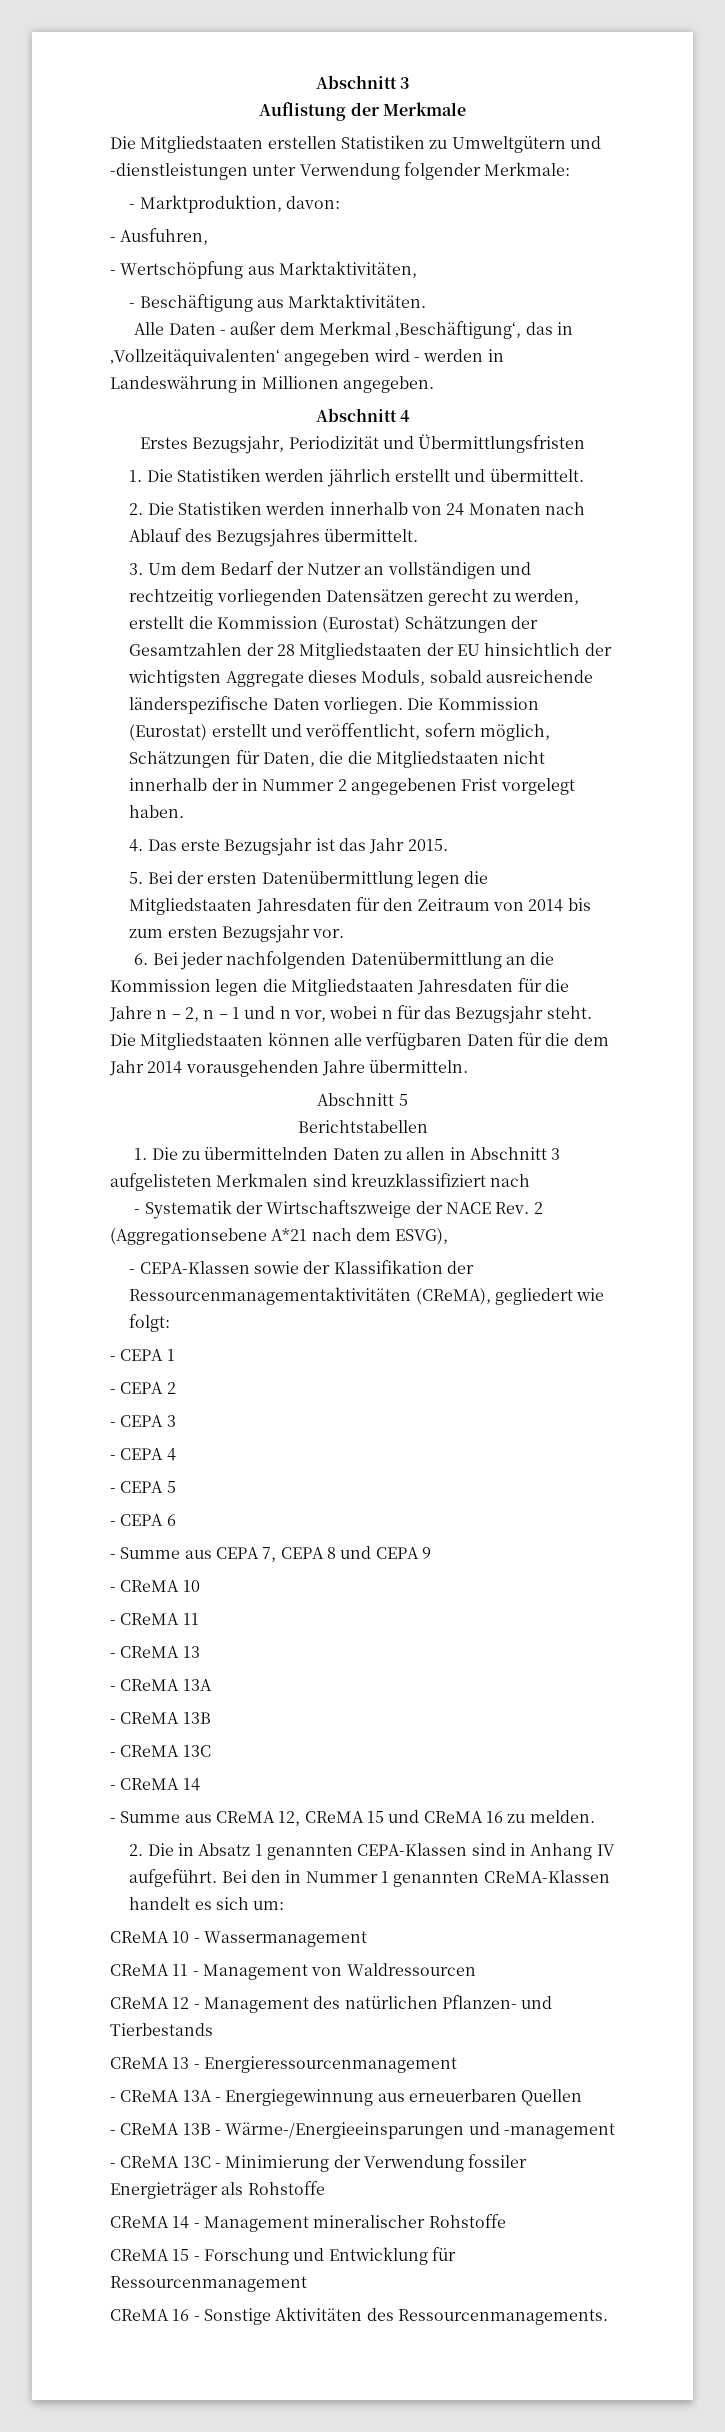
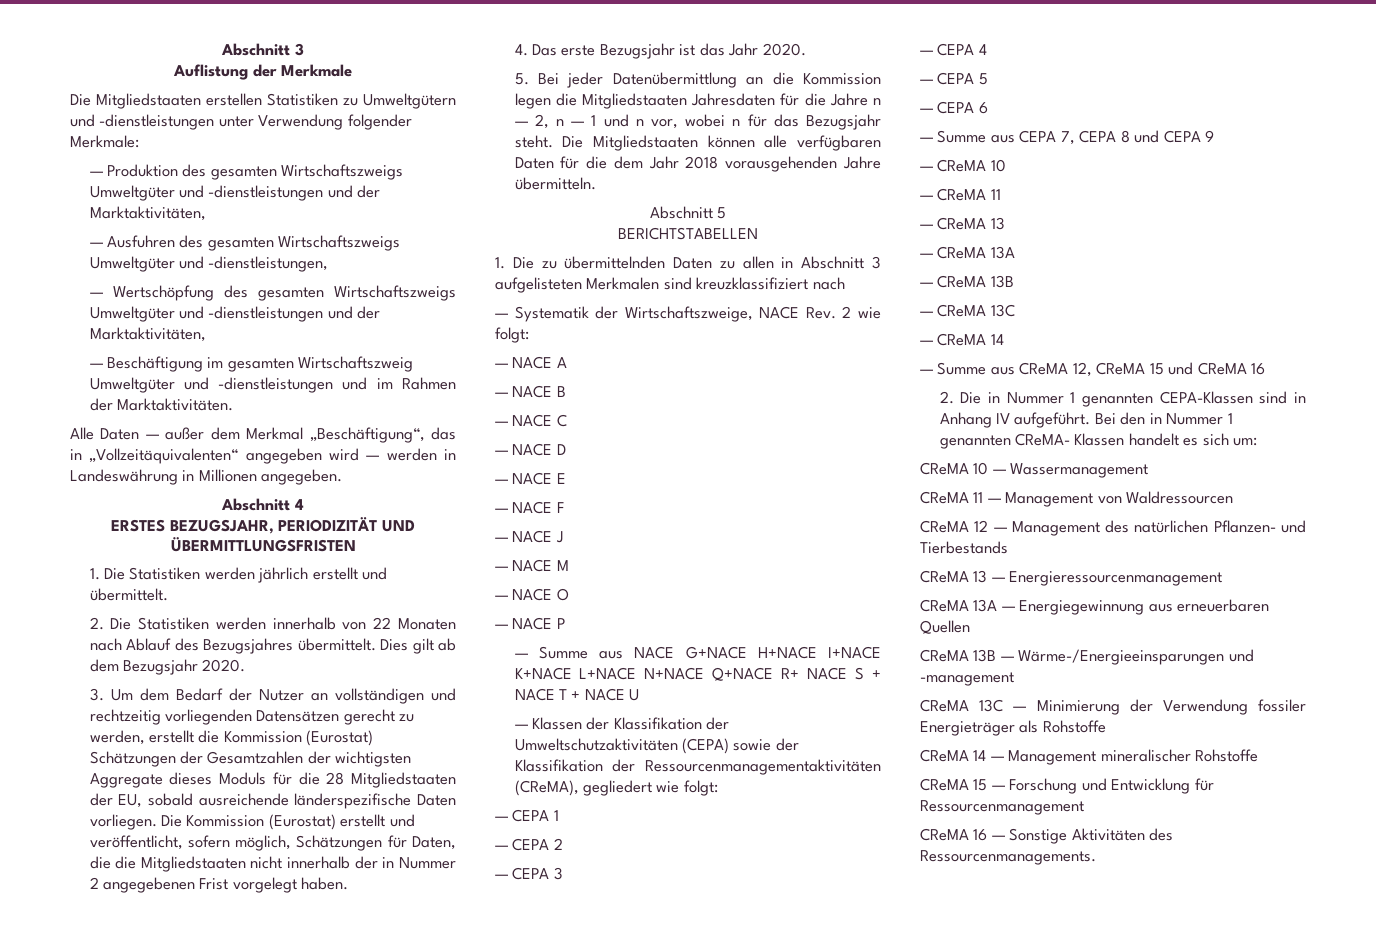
- - Marktproduktion, davon:
- - Ausfuhren,
- - Wertschöpfung aus Marktaktivitäten,
- - Beschäftigung aus Marktaktivitäten.
+ — Produktion des gesamten Wirtschaftszweigs Umweltgüter und -dienstleistungen und der Marktaktivitäten,
+ — Ausfuhren des gesamten Wirtschaftszweigs Umweltgüter und -dienstleistungen,
+ — Wertschöpfung des gesamten Wirtschaftszweigs Umweltgüter und -dienstleistungen und der Marktaktivitäten,
+ — Beschäftigung im gesamten Wirtschaftszweig Umweltgüter und -dienstleistungen und im Rahmen der Marktaktivitäten.
- Alle Daten - außer dem Merkmal ‚Beschäftigung‘, das in ‚Vollzeitäquivalenten‘ angegeben wird - werden in Landeswährung in Millionen angegeben.
+ Alle Daten — außer dem Merkmal „Beschäftigung“, das in „Vollzeitäquivalenten“ angegeben wird — werden in Landeswährung in Millionen angegeben.
- Erstes Bezugsjahr, Periodizität und Übermittlungsfristen
+ ERSTES BEZUGSJAHR, PERIODIZITÄT UND ÜBERMITTLUNGSFRISTEN
- 2. Die Statistiken werden innerhalb von 24 Monaten nach Ablauf des Bezugsjahres übermittelt.
+ 2. Die Statistiken werden innerhalb von 22 Monaten nach Ablauf des Bezugsjahres übermittelt. Dies gilt ab dem Bezugsjahr 2020.
- 3. Um dem Bedarf der Nutzer an vollständigen und rechtzeitig vorliegenden Datensätzen gerecht zu werden, erstellt die Kommission (Eurostat) Schätzungen der Gesamtzahlen der 28 Mitgliedstaaten der EU hinsichtlich der wichtigsten Aggregate dieses Moduls, sobald ausreichende länderspezifische Daten vorliegen.
+ 3. Um dem Bedarf der Nutzer an vollständigen und rechtzeitig vorliegenden Datensätzen gerecht zu werden, erstellt die Kommission (Eurostat) Schätzungen der Gesamtzahlen der wichtigsten Aggregate dieses Moduls für die 28 Mitgliedstaaten der EU, sobald ausreichende länderspezifische Daten vorliegen.
- 4. Das erste Bezugsjahr ist das Jahr 2015.
+ 4. Das erste Bezugsjahr ist das Jahr 2020.
- 5. Bei der ersten Datenübermittlung legen die Mitgliedstaaten Jahresdaten für den Zeitraum von 2014 bis zum ersten Bezugsjahr vor.
- 6. Bei jeder nachfolgenden Datenübermittlung an die Kommission legen die Mitgliedstaaten Jahresdaten für die Jahre n – 2, n – 1 und n vor, wobei n für das Bezugsjahr steht.
+ 5. Bei jeder Datenübermittlung an die Kommission legen die Mitgliedstaaten Jahresdaten für die Jahre n — 2, n — 1 und n vor, wobei n für das Bezugsjahr steht.
- Die Mitgliedstaaten können alle verfügbaren Daten für die dem Jahr 2014 vorausgehenden Jahre übermitteln.
+ Die Mitgliedstaaten können alle verfügbaren Daten für die dem Jahr 2018 vorausgehenden Jahre übermitteln.
- Berichtstabellen
+ BERICHTSTABELLEN
- - Systematik der Wirtschaftszweige der NACE Rev. 2 (Aggregationsebene A*21 nach dem ESVG),
- - CEPA-Klassen sowie der Klassifikation der Ressourcenmanagementaktivitäten (CReMA), gegliedert wie folgt:
+ — Systematik der Wirtschaftszweige, NACE Rev. 2 wie folgt:
+ — NACE A
+ — NACE B
+ — NACE C
+ — NACE D
+ — NACE E
+ — NACE F
+ — NACE J
+ — NACE M
+ — NACE O
+ — NACE P
+ — Summe aus NACE G+NACE H+NACE I+NACE K+NACE L+NACE N+NACE Q+NACE R+ NACE S + NACE T + NACE U
+ — Klassen der Klassifikation der Umweltschutzaktivitäten (CEPA) sowie der Klassifikation der Ressourcenmanagementaktivitäten (CReMA), gegliedert wie folgt:
- - CEPA 1
+ — CEPA 1
- - CEPA 2
+ — CEPA 2
- - CEPA 3
+ — CEPA 3
- - CEPA 4
+ — CEPA 4
- - CEPA 5
+ — CEPA 5
- - CEPA 6
+ — CEPA 6
- - Summe aus CEPA 7, CEPA 8 und CEPA 9
+ — Summe aus CEPA 7, CEPA 8 und CEPA 9
- - CReMA 10
+ — CReMA 10
- - CReMA 11
+ — CReMA 11
- - CReMA 13
- - CReMA 13A
- - CReMA 13B
- - CReMA 13C
+ — CReMA 13
+ — CReMA 13A
+ — CReMA 13B
+ — CReMA 13C
- - CReMA 14
+ — CReMA 14
- - Summe aus CReMA 12, CReMA 15 und CReMA 16 zu melden.
+ — Summe aus CReMA 12, CReMA 15 und CReMA 16
- 2. Die in Absatz 1 genannten CEPA-Klassen sind in Anhang IV aufgeführt.
+ 2. Die in Nummer 1 genannten CEPA-Klassen sind in Anhang IV aufgeführt.
- Bei den in Nummer 1 genannten CReMA-Klassen handelt es sich um:
+ Bei den in Nummer 1 genannten CReMA- Klassen handelt es sich um:
- CReMA 10 - Wassermanagement
+ CReMA 10 — Wassermanagement
- CReMA 11 - Management von Waldressourcen
+ CReMA 11 — Management von Waldressourcen
- CReMA 12 - Management des natürlichen Pflanzen- und Tierbestands
+ CReMA 12 — Management des natürlichen Pflanzen- und Tierbestands
- CReMA 13 - Energieressourcenmanagement
+ CReMA 13 — Energieressourcenmanagement
- - CReMA 13A - Energiegewinnung aus erneuerbaren Quellen
+ CReMA 13A — Energiegewinnung aus erneuerbaren Quellen
- - CReMA 13B - Wärme-/Energieeinsparungen und -management
+ CReMA 13B — Wärme-/Energieeinsparungen und -management
- - CReMA 13C - Minimierung der Verwendung fossiler Energieträger als Rohstoffe
+ CReMA 13C — Minimierung der Verwendung fossiler Energieträger als Rohstoffe
- CReMA 14 - Management mineralischer Rohstoffe
+ CReMA 14 — Management mineralischer Rohstoffe
- CReMA 15 - Forschung und Entwicklung für Ressourcenmanagement
+ CReMA 15 — Forschung und Entwicklung für Ressourcenmanagement
- CReMA 16 - Sonstige Aktivitäten des Ressourcenmanagements.
+ CReMA 16 — Sonstige Aktivitäten des Ressourcenmanagements.

